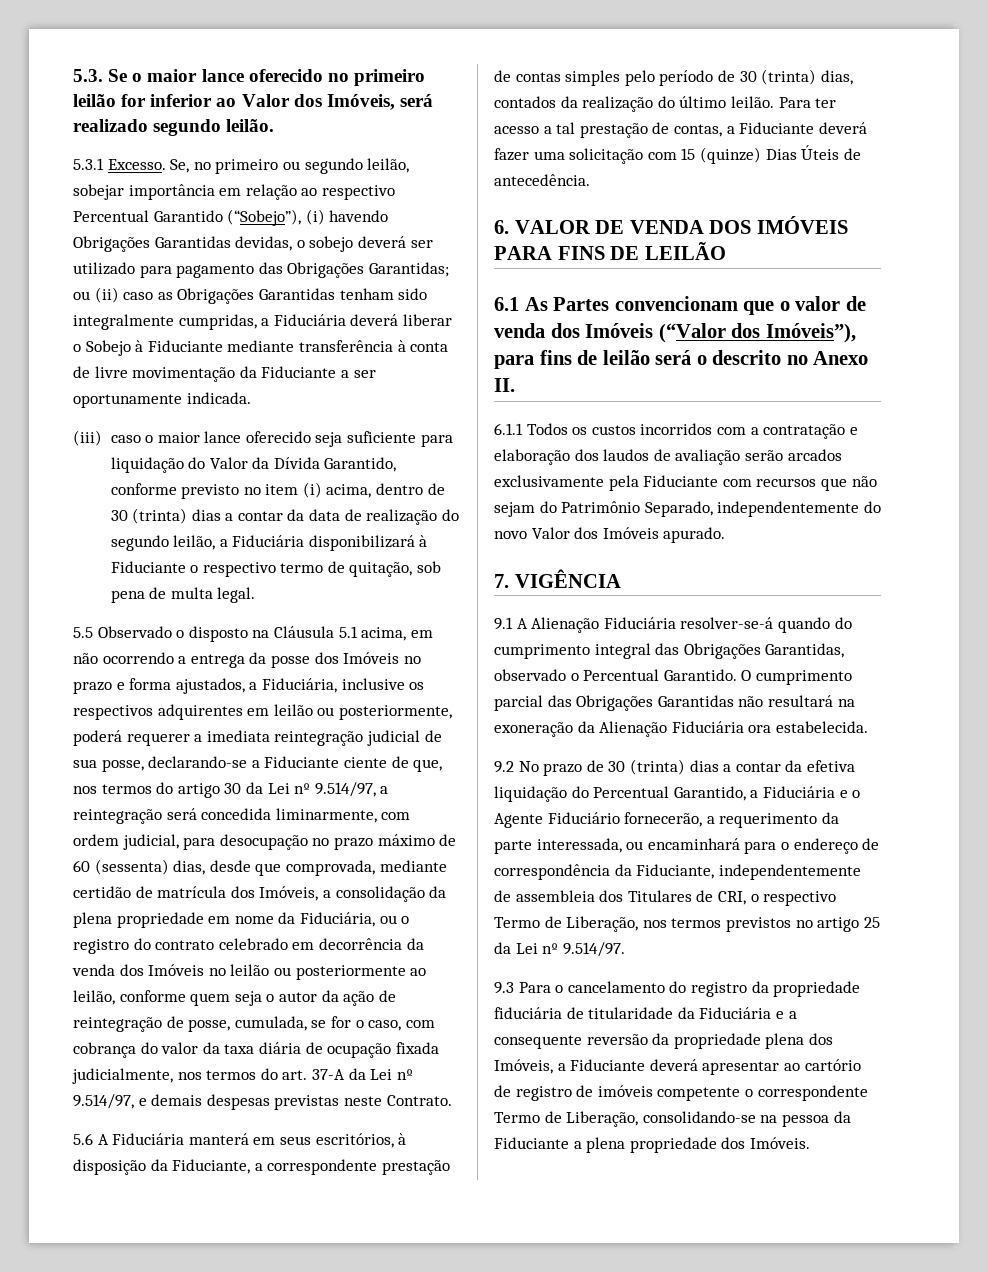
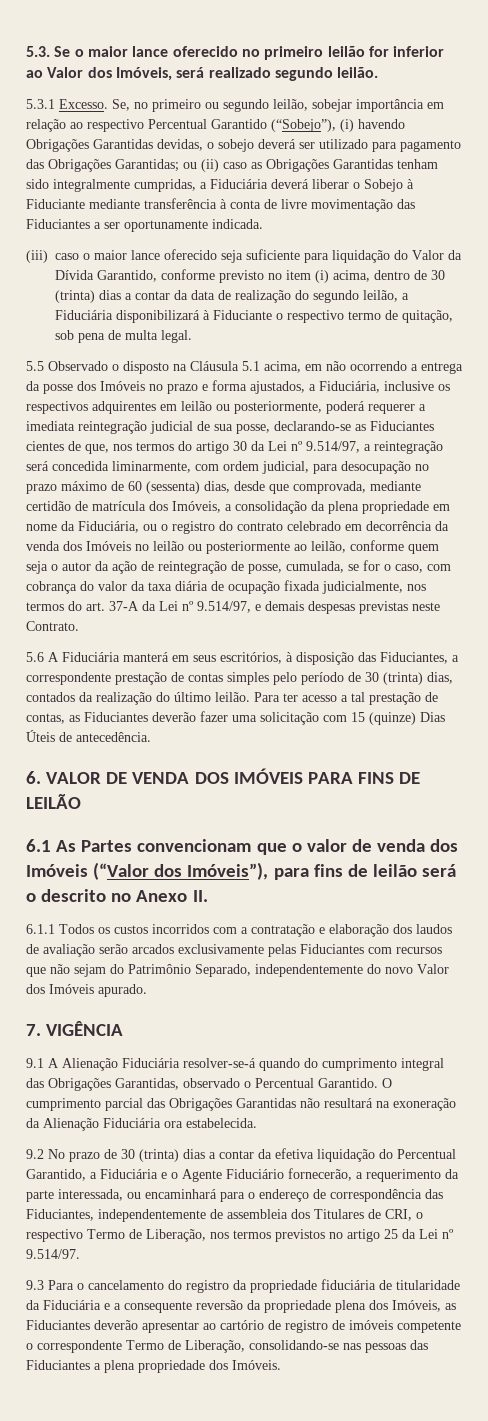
- Se, no primeiro ou segundo leilão, sobejar importância em relação ao respectivo Percentual Garantido (“Sobejo”), (i) havendo Obrigações Garantidas devidas, o sobejo deverá ser utilizado para pagamento das Obrigações Garantidas; ou (ii) caso as Obrigações Garantidas tenham sido integralmente cumpridas, a Fiduciária deverá liberar o Sobejo à Fiduciante mediante transferência à conta de livre movimentação da Fiduciante a ser oportunamente indicada.
+ Se, no primeiro ou segundo leilão, sobejar importância em relação ao respectivo Percentual Garantido (“Sobejo”), (i) havendo Obrigações Garantidas devidas, o sobejo deverá ser utilizado para pagamento das Obrigações Garantidas; ou (ii) caso as Obrigações Garantidas tenham sido integralmente cumpridas, a Fiduciária deverá liberar o Sobejo à Fiduciante mediante transferência à conta de livre movimentação das Fiduciantes a ser oportunamente indicada.
- 5.5 Observado o disposto na Cláusula 5.1 acima, em não ocorrendo a entrega da posse dos Imóveis no prazo e forma ajustados, a Fiduciária, inclusive os respectivos adquirentes em leilão ou posteriormente, poderá requerer a imediata reintegração judicial de sua posse, declarando-se a Fiduciante ciente de que, nos termos do artigo 30 da Lei nº 9.514/97, a reintegração será concedida liminarmente, com ordem judicial, para desocupação no prazo máximo de 60 (sessenta) dias, desde que comprovada, mediante certidão de matrícula dos Imóveis, a consolidação da plena propriedade em nome da Fiduciária, ou o registro do contrato celebrado em decorrência da venda dos Imóveis no leilão ou posteriormente ao leilão, conforme quem seja o autor da ação de reintegração de posse, cumulada, se for o caso, com cobrança do valor da taxa diária de ocupação fixada judicialmente, nos termos do art. 37-A da Lei nº 9.514/97, e demais despesas previstas neste Contrato.
+ 5.5 Observado o disposto na Cláusula 5.1 acima, em não ocorrendo a entrega da posse dos Imóveis no prazo e forma ajustados, a Fiduciária, inclusive os respectivos adquirentes em leilão ou posteriormente, poderá requerer a imediata reintegração judicial de sua posse, declarando-se as Fiduciantes cientes de que, nos termos do artigo 30 da Lei nº 9.514/97, a reintegração será concedida liminarmente, com ordem judicial, para desocupação no prazo máximo de 60 (sessenta) dias, desde que comprovada, mediante certidão de matrícula dos Imóveis, a consolidação da plena propriedade em nome da Fiduciária, ou o registro do contrato celebrado em decorrência da venda dos Imóveis no leilão ou posteriormente ao leilão, conforme quem seja o autor da ação de reintegração de posse, cumulada, se for o caso, com cobrança do valor da taxa diária de ocupação fixada judicialmente, nos termos do art. 37-A da Lei nº 9.514/97, e demais despesas previstas neste Contrato.
- 5.6 A Fiduciária manterá em seus escritórios, à disposição da Fiduciante, a correspondente prestação de contas simples pelo período de 30 (trinta) dias, contados da realização do último leilão.
+ 5.6 A Fiduciária manterá em seus escritórios, à disposição das Fiduciantes, a correspondente prestação de contas simples pelo período de 30 (trinta) dias, contados da realização do último leilão.
- Para ter acesso a tal prestação de contas, a Fiduciante deverá fazer uma solicitação com 15 (quinze) Dias Úteis de antecedência.
+ Para ter acesso a tal prestação de contas, as Fiduciantes deverão fazer uma solicitação com 15 (quinze) Dias Úteis de antecedência.
- 6.1.1 Todos os custos incorridos com a contratação e elaboração dos laudos de avaliação serão arcados exclusivamente pela Fiduciante com recursos que não sejam do Patrimônio Separado, independentemente do novo Valor dos Imóveis apurado.
+ 6.1.1 Todos os custos incorridos com a contratação e elaboração dos laudos de avaliação serão arcados exclusivamente pelas Fiduciantes com recursos que não sejam do Patrimônio Separado, independentemente do novo Valor dos Imóveis apurado.
- 9.2 No prazo de 30 (trinta) dias a contar da efetiva liquidação do Percentual Garantido, a Fiduciária e o Agente Fiduciário fornecerão, a requerimento da parte interessada, ou encaminhará para o endereço de correspondência da Fiduciante, independentemente de assembleia dos Titulares de CRI, o respectivo Termo de Liberação, nos termos previstos no artigo 25 da Lei nº 9.514/97.
+ 9.2 No prazo de 30 (trinta) dias a contar da efetiva liquidação do Percentual Garantido, a Fiduciária e o Agente Fiduciário fornecerão, a requerimento da parte interessada, ou encaminhará para o endereço de correspondência das Fiduciantes, independentemente de assembleia dos Titulares de CRI, o respectivo Termo de Liberação, nos termos previstos no artigo 25 da Lei nº 9.514/97.
- 9.3 Para o cancelamento do registro da propriedade fiduciária de titularidade da Fiduciária e a consequente reversão da propriedade plena dos Imóveis, a Fiduciante deverá apresentar ao cartório de registro de imóveis competente o correspondente Termo de Liberação, consolidando-se na pessoa da Fiduciante a plena propriedade dos Imóveis.
+ 9.3 Para o cancelamento do registro da propriedade fiduciária de titularidade da Fiduciária e a consequente reversão da propriedade plena dos Imóveis, as Fiduciantes deverão apresentar ao cartório de registro de imóveis competente o correspondente Termo de Liberação, consolidando-se nas pessoas das Fiduciantes a plena propriedade dos Imóveis.

